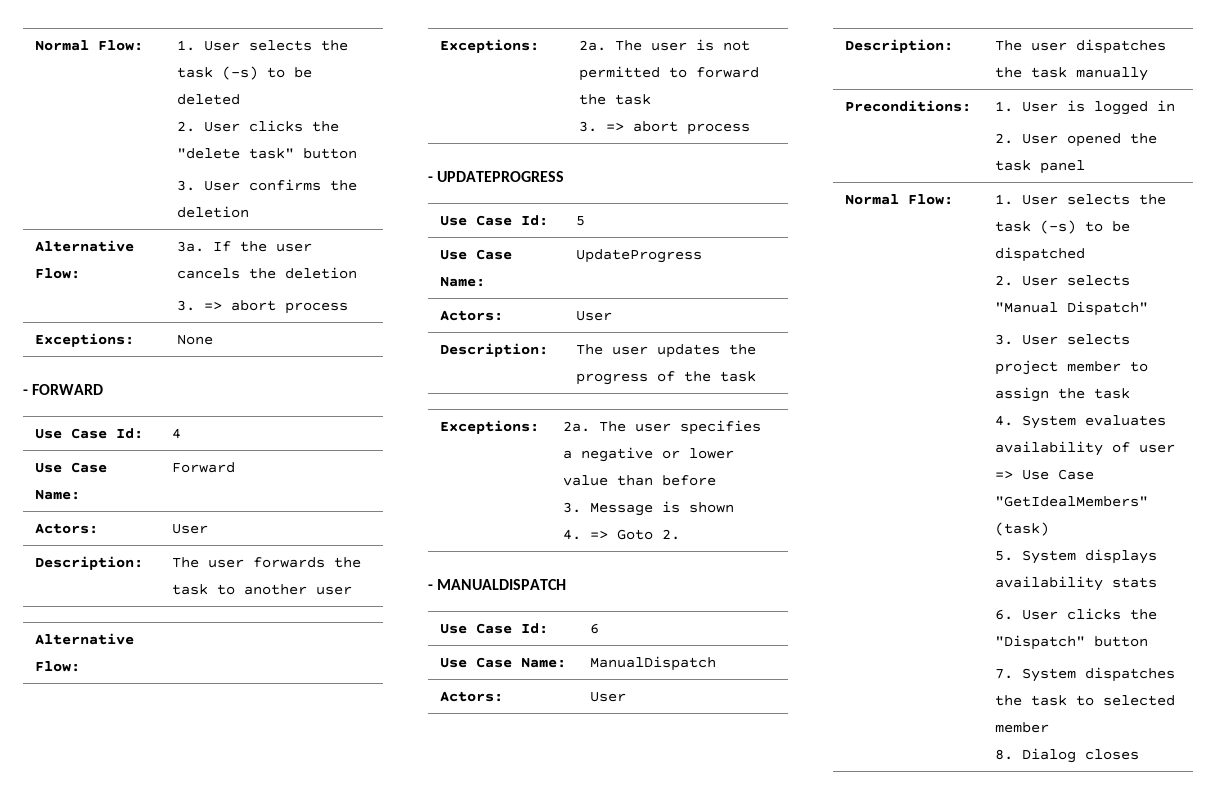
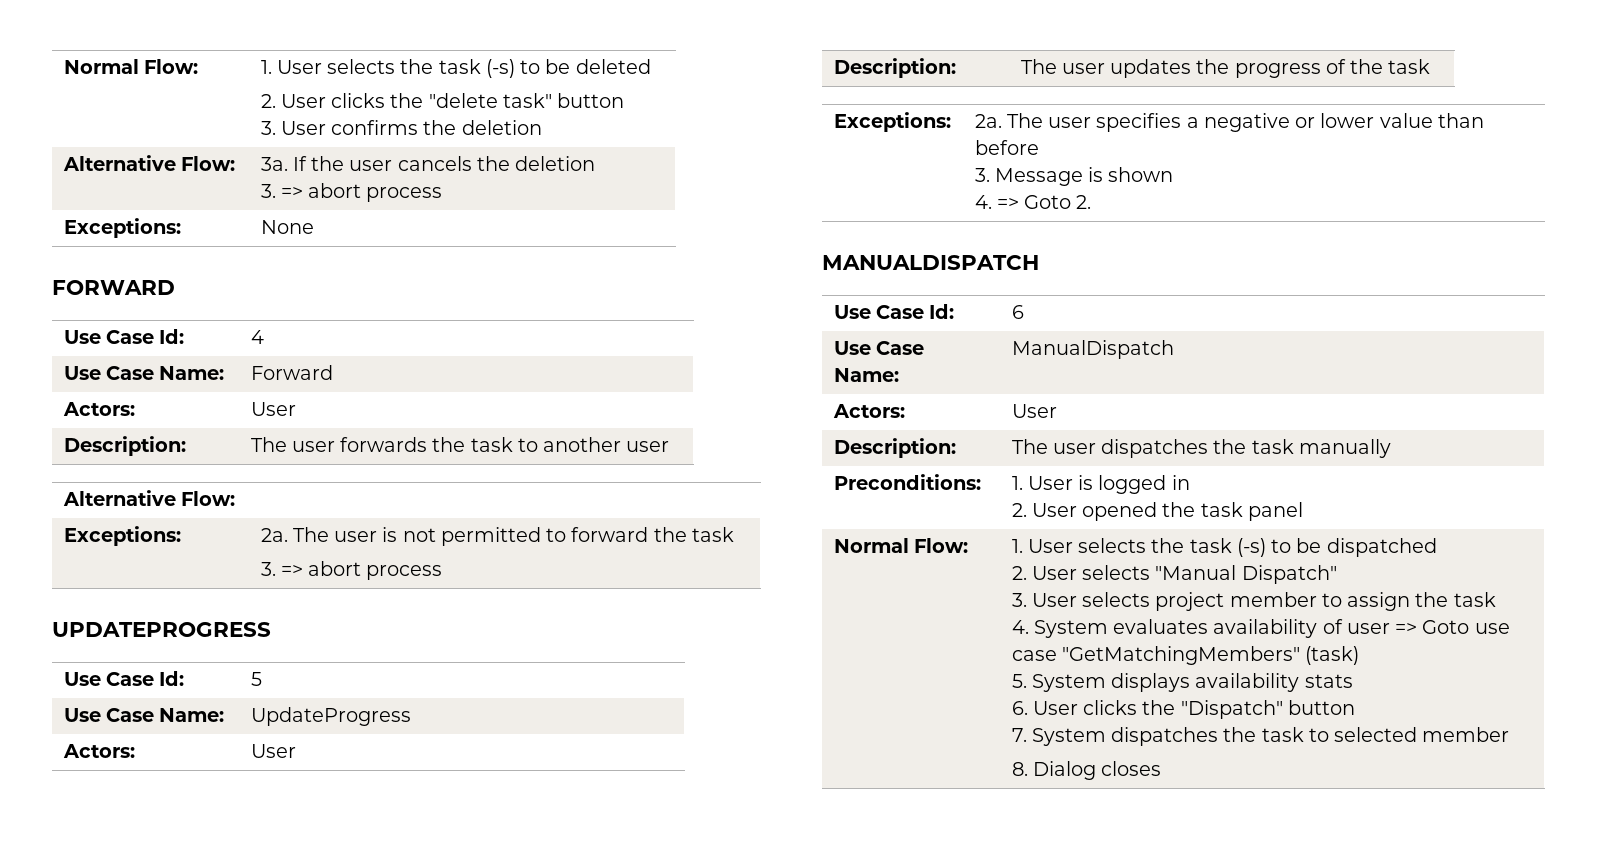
- - FORWARD
+ FORWARD
- - UPDATEPROGRESS
+ UPDATEPROGRESS
- - MANUALDISPATCH
+ MANUALDISPATCH
- 4. System evaluates availability of user => Use Case "GetIdealMembers" (task)
+ 4. System evaluates availability of user => Goto use case "GetMatchingMembers" (task)

